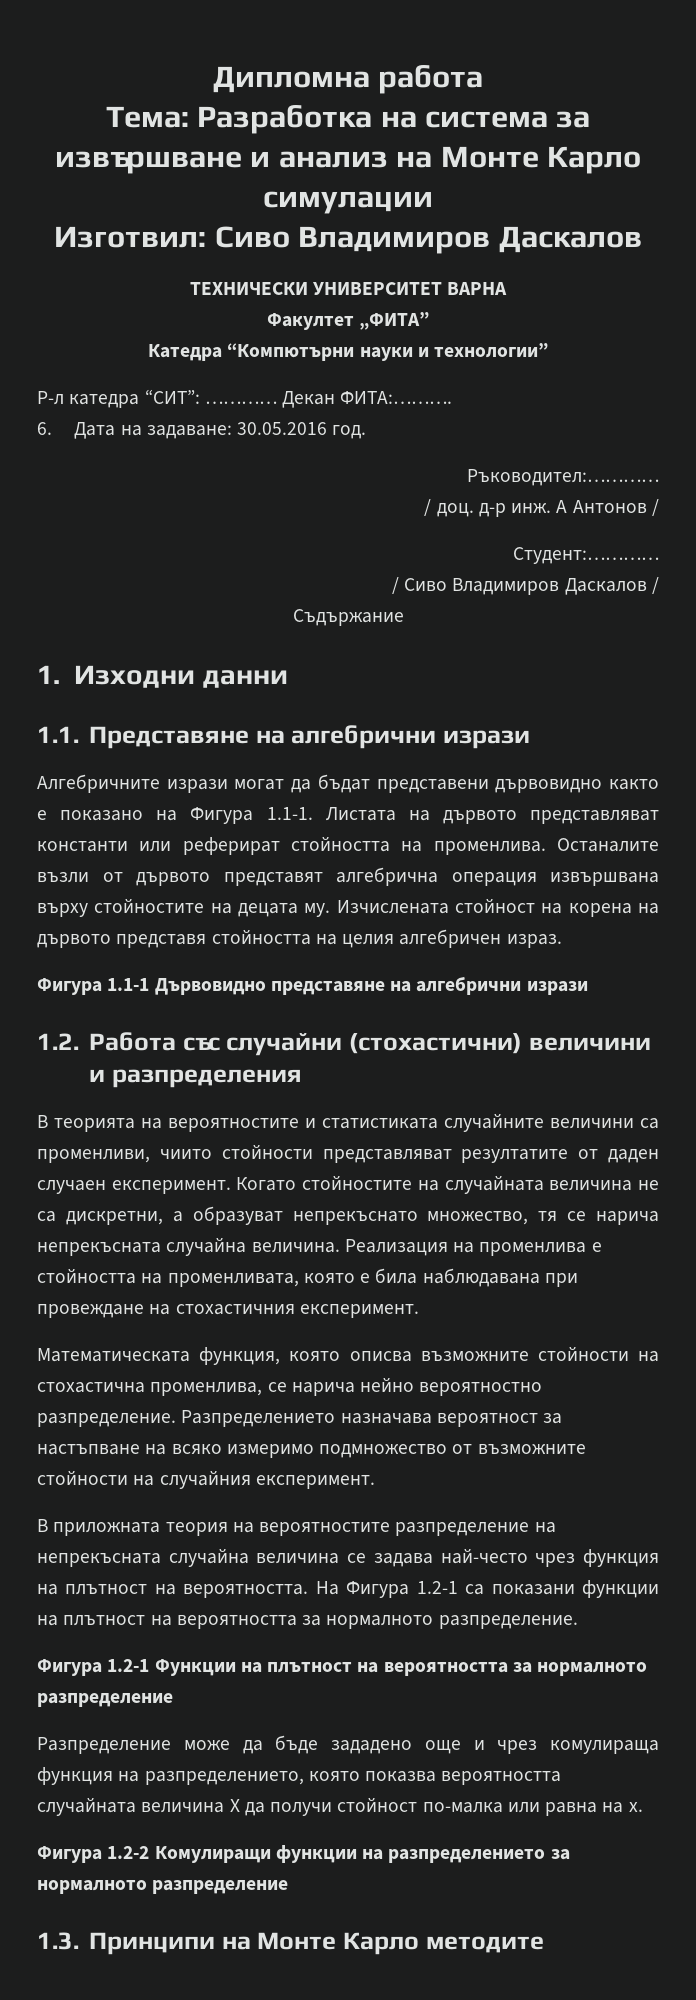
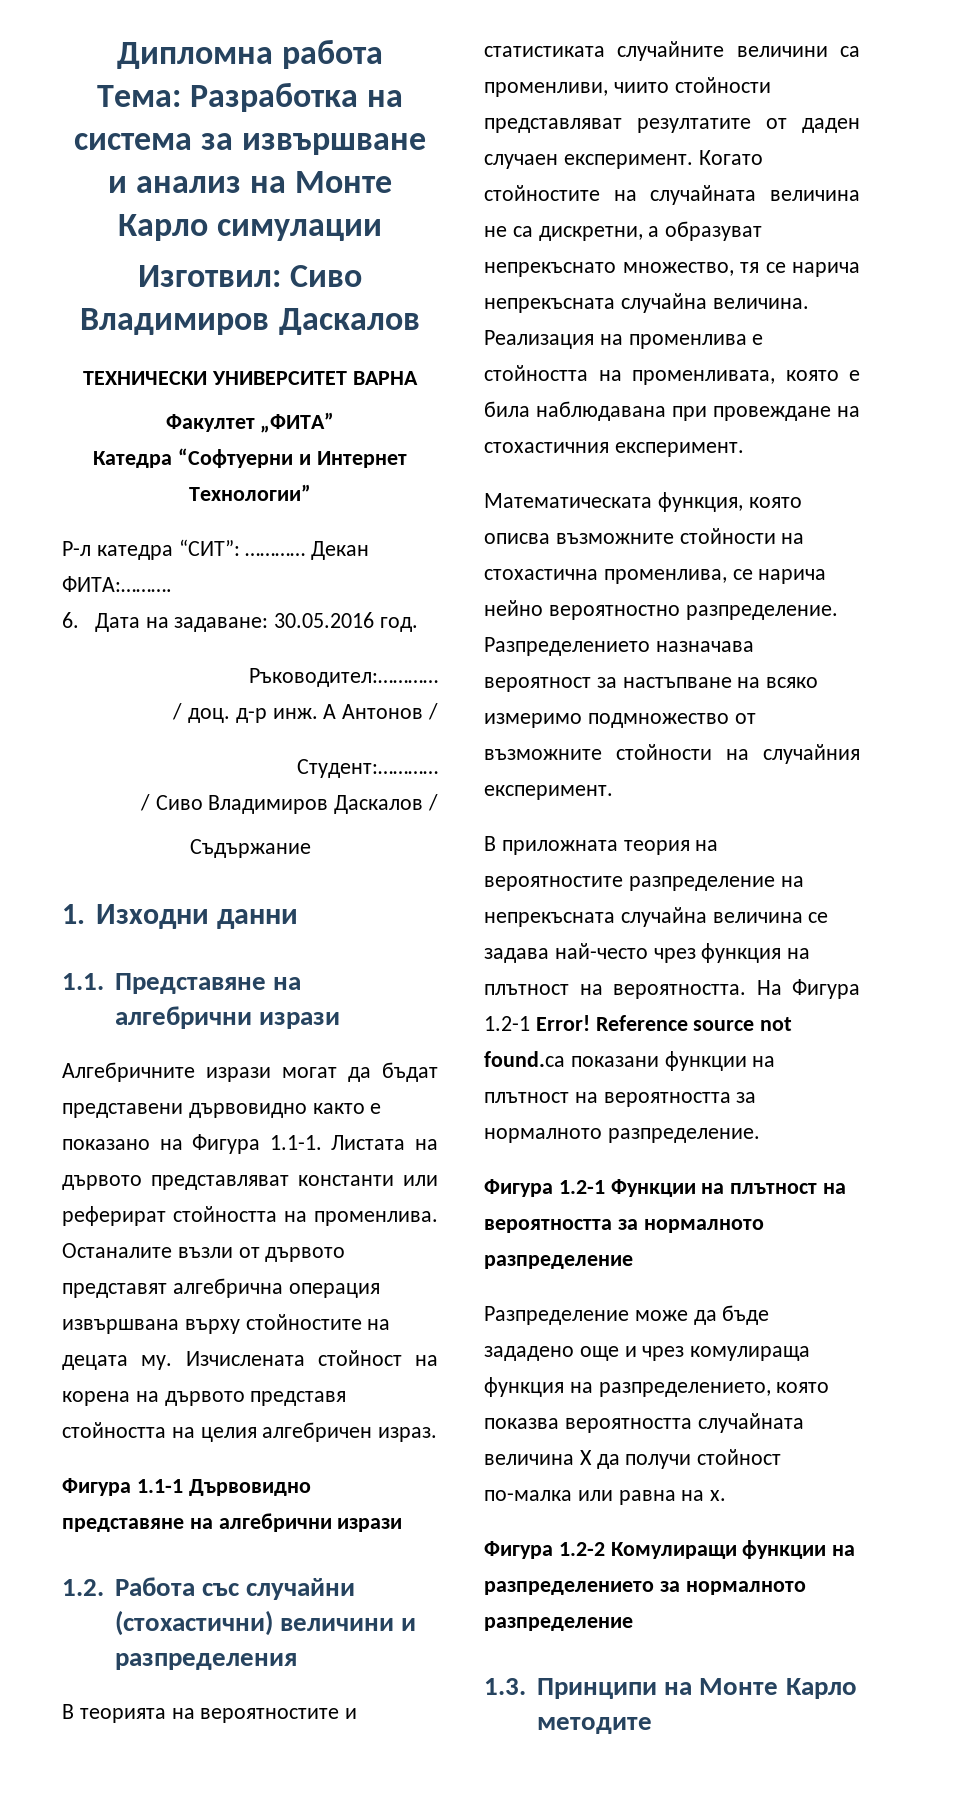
- Катедра “Компютърни науки и технологии”
+ Катедра “Софтуерни и Интернет Технологии”
- На Фигура 1.2-1 са показани функции на плътност на вероятността за нормалното разпределение.
+ На Фигура 1.2-1 Error! Reference source not found.са показани функции на плътност на вероятността за нормалното разпределение.

